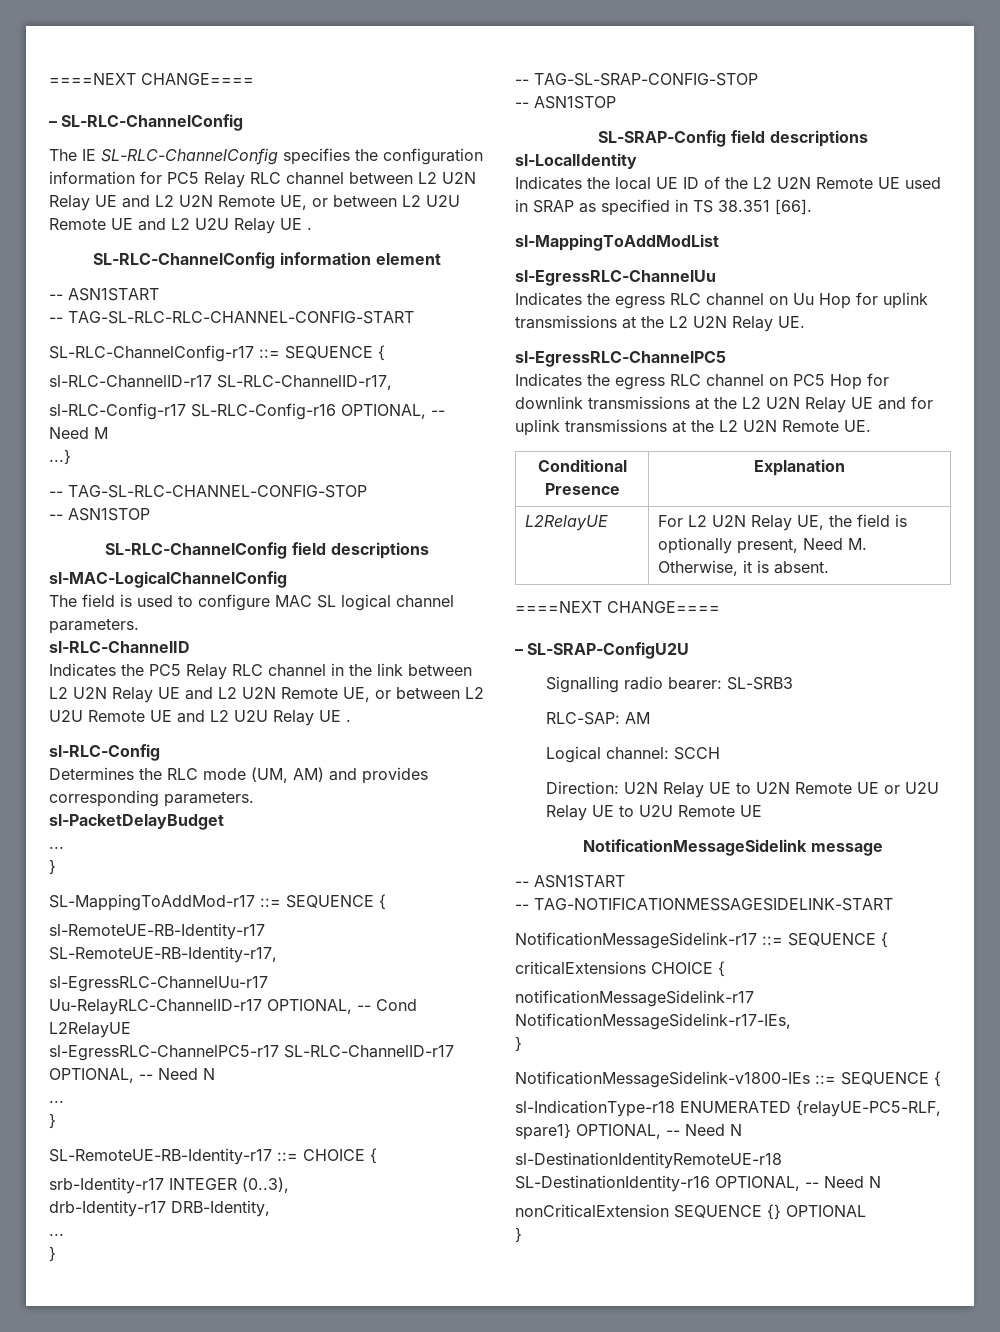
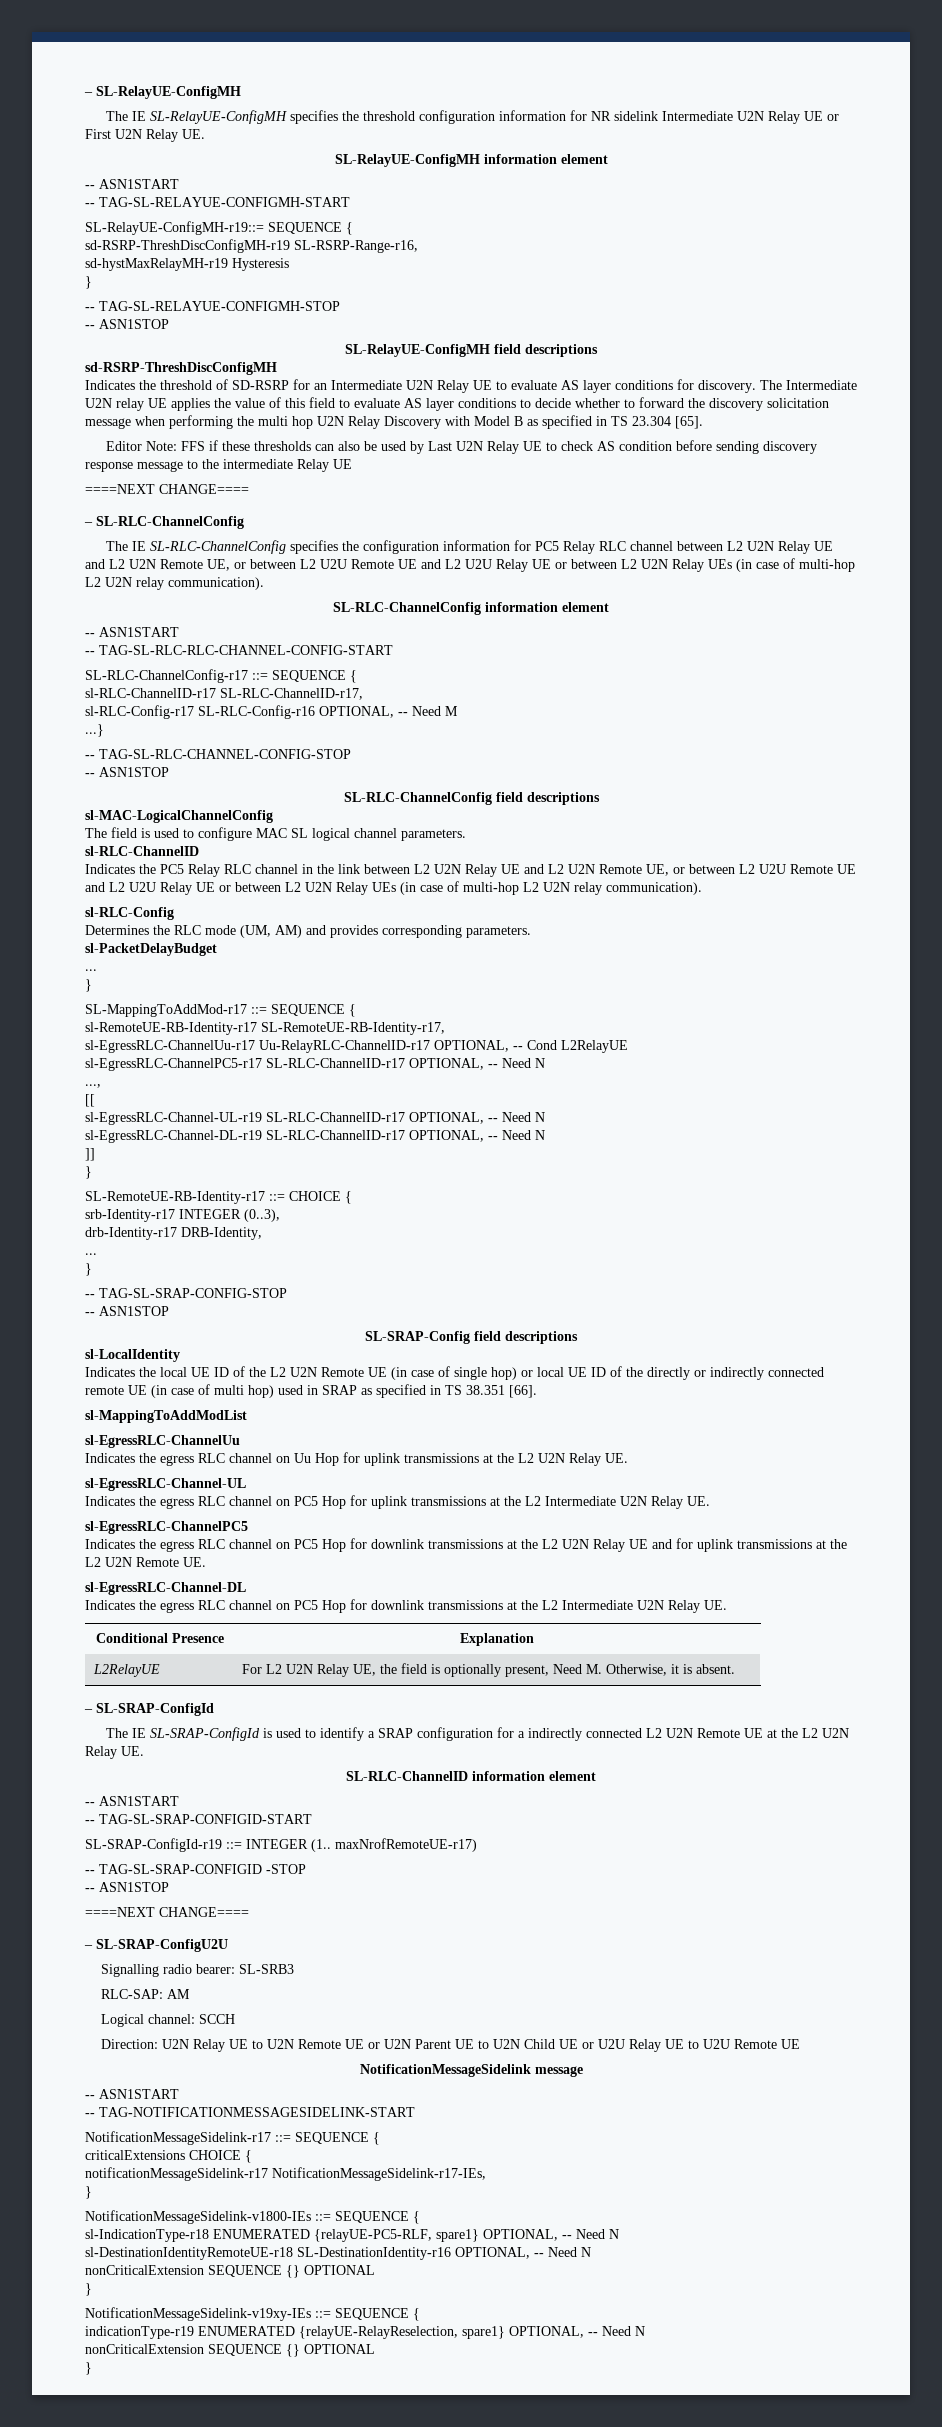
+ – SL-RelayUE-ConfigMH
+ The IE SL-RelayUE-ConfigMH specifies the threshold configuration information for NR sidelink Intermediate U2N Relay UE or First U2N Relay UE.
+ SL-RelayUE-ConfigMH information element
+ -- ASN1START
+ -- TAG-SL-RELAYUE-CONFIGMH-START
+ SL-RelayUE-ConfigMH-r19::= SEQUENCE {
+ sd-RSRP-ThreshDiscConfigMH-r19 SL-RSRP-Range-r16,
+ sd-hystMaxRelayMH-r19 Hysteresis
+ }
+ -- TAG-SL-RELAYUE-CONFIGMH-STOP
+ -- ASN1STOP
+ SL-RelayUE-ConfigMH field descriptions
+ sd-RSRP-ThreshDiscConfigMH
+ Indicates the threshold of SD-RSRP for an Intermediate U2N Relay UE to evaluate AS layer conditions for discovery. The Intermediate U2N relay UE applies the value of this field to evaluate AS layer conditions to decide whether to forward the discovery solicitation message when performing the multi hop U2N Relay Discovery with Model B as specified in TS 23.304 [65].
+ Editor Note: FFS if these thresholds can also be used by Last U2N Relay UE to check AS condition before sending discovery response message to the intermediate Relay UE
- The IE SL-RLC-ChannelConfig specifies the configuration information for PC5 Relay RLC channel between L2 U2N Relay UE and L2 U2N Remote UE, or between L2 U2U Remote UE and L2 U2U Relay UE .
+ The IE SL-RLC-ChannelConfig specifies the configuration information for PC5 Relay RLC channel between L2 U2N Relay UE and L2 U2N Remote UE, or between L2 U2U Remote UE and L2 U2U Relay UE or between L2 U2N Relay UEs (in case of multi-hop L2 U2N relay communication).
- Indicates the PC5 Relay RLC channel in the link between L2 U2N Relay UE and L2 U2N Remote UE, or between L2 U2U Remote UE and L2 U2U Relay UE .
+ Indicates the PC5 Relay RLC channel in the link between L2 U2N Relay UE and L2 U2N Remote UE, or between L2 U2U Remote UE and L2 U2U Relay UE or between L2 U2N Relay UEs (in case of multi-hop L2 U2N relay communication).
  sl-EgressRLC-ChannelPC5-r17 SL-RLC-ChannelID-r17 OPTIONAL, -- Need N
- ...
+ ...,
+ [[
+ sl-EgressRLC-Channel-UL-r19 SL-RLC-ChannelID-r17 OPTIONAL, -- Need N
+ sl-EgressRLC-Channel-DL-r19 SL-RLC-ChannelID-r17 OPTIONAL, -- Need N
+ ]]
- Indicates the local UE ID of the L2 U2N Remote UE used in SRAP as specified in TS 38.351 [66].
+ Indicates the local UE ID of the L2 U2N Remote UE (in case of single hop) or local UE ID of the directly or indirectly connected remote UE (in case of multi hop) used in SRAP as specified in TS 38.351 [66].
+ sl-EgressRLC-Channel-UL
+ Indicates the egress RLC channel on PC5 Hop for uplink transmissions at the L2 Intermediate U2N Relay UE.
+ sl-EgressRLC-Channel-DL
+ Indicates the egress RLC channel on PC5 Hop for downlink transmissions at the L2 Intermediate U2N Relay UE.
+ – SL-SRAP-ConfigId
+ The IE SL-SRAP-ConfigId is used to identify a SRAP configuration for a indirectly connected L2 U2N Remote UE at the L2 U2N Relay UE.
+ SL-RLC-ChannelID information element
+ -- ASN1START
+ -- TAG-SL-SRAP-CONFIGID-START
+ SL-SRAP-ConfigId-r19 ::= INTEGER (1.. maxNrofRemoteUE-r17)
+ -- TAG-SL-SRAP-CONFIGID -STOP
+ -- ASN1STOP
- Direction: U2N Relay UE to U2N Remote UE or U2U Relay UE to U2U Remote UE
+ Direction: U2N Relay UE to U2N Remote UE or U2N Parent UE to U2N Child UE or U2U Relay UE to U2U Remote UE
+ NotificationMessageSidelink-v19xy-IEs ::= SEQUENCE {
+ indicationType-r19 ENUMERATED {relayUE-RelayReselection, spare1} OPTIONAL, -- Need N
+ nonCriticalExtension SEQUENCE {} OPTIONAL
+ }

